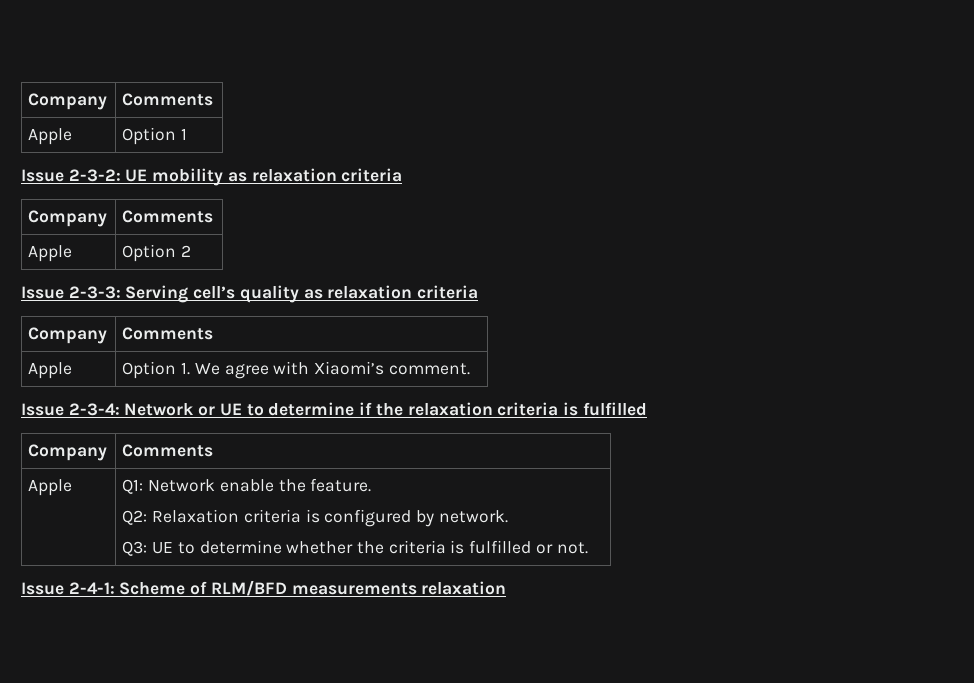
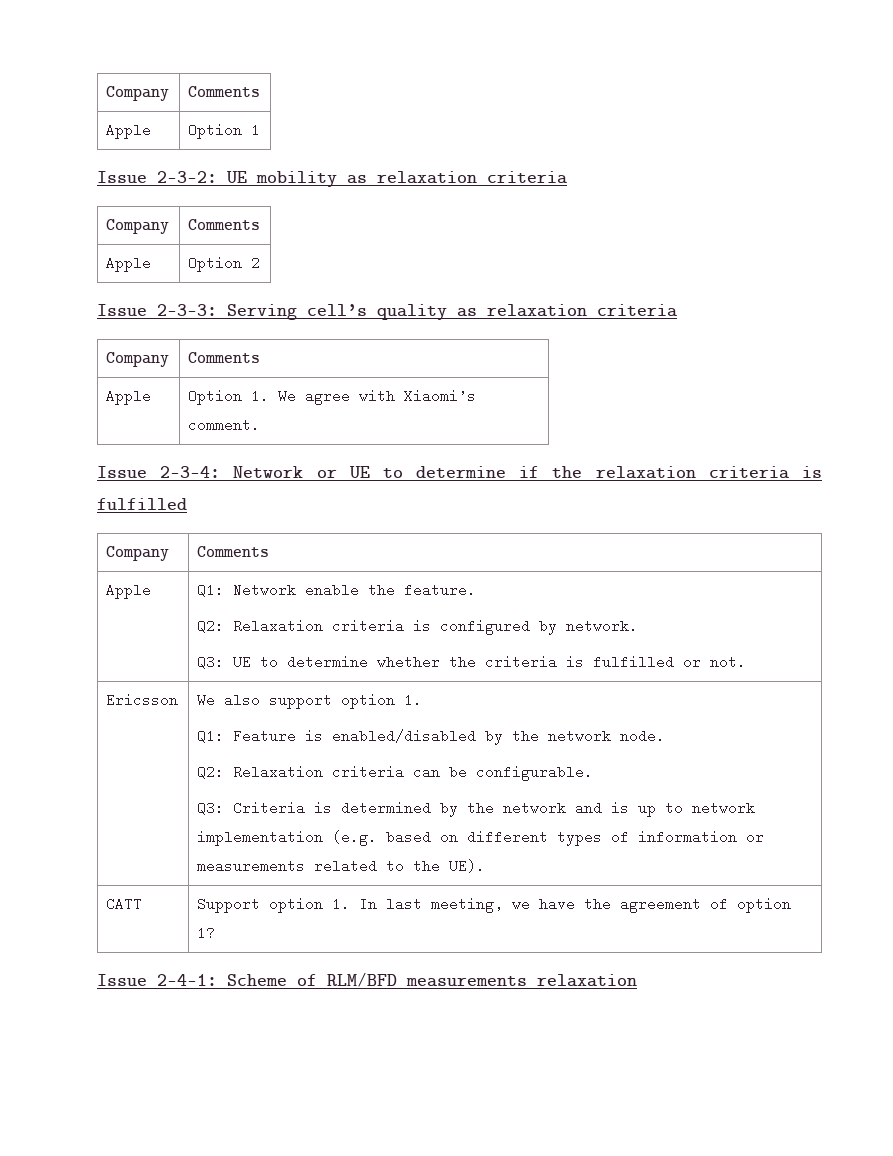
+ Ericsson | We also support option 1.
+ Q1: Feature is enabled/disabled by the network node.
+ Q2: Relaxation criteria can be configurable.
+ Q3: Criteria is determined by the network and is up to network implementation (e.g. based on different types of information or measurements related to the UE).
+ CATT | Support option 1. In last meeting, we have the agreement of option 1?

